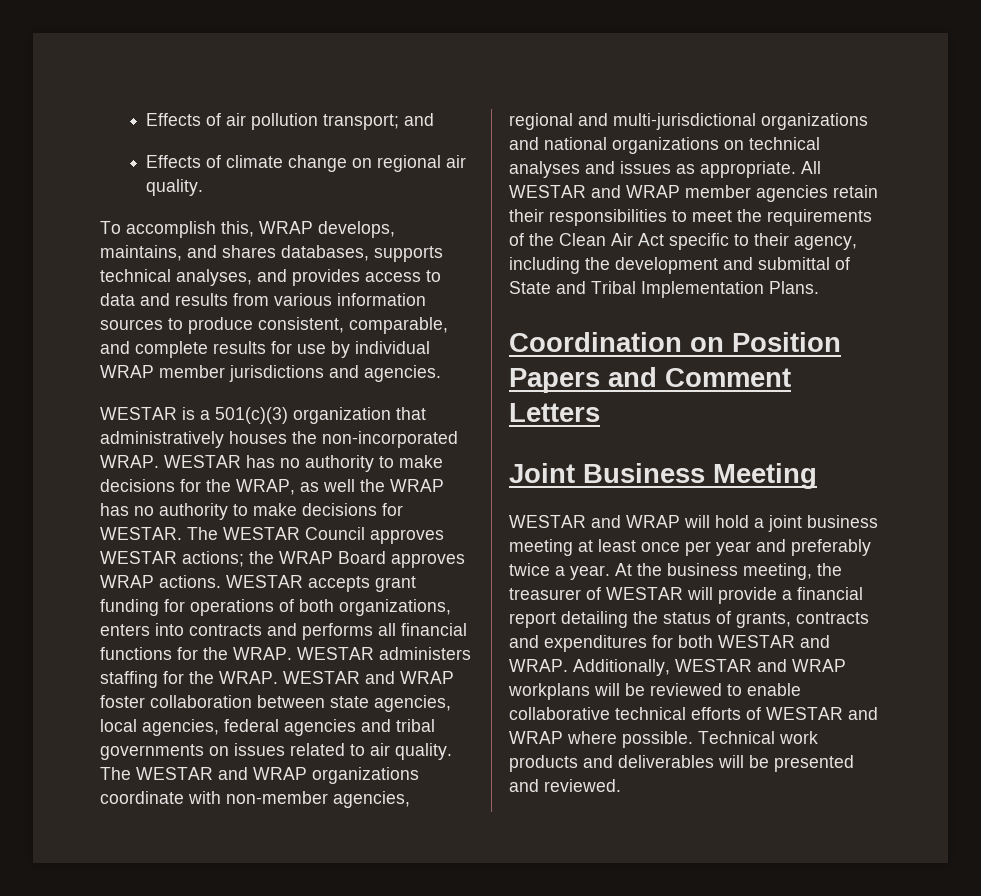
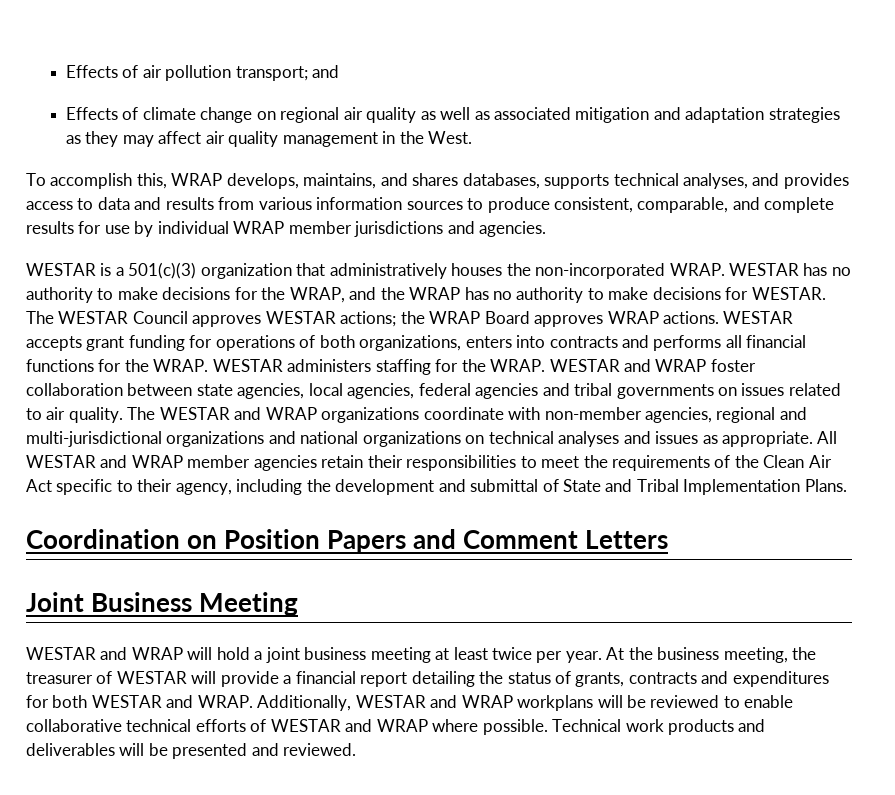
- Effects of climate change on regional air quality.
+ Effects of climate change on regional air quality as well as associated mitigation and adaptation strategies as they may affect air quality management in the West.
- WESTAR has no authority to make decisions for the WRAP, as well the WRAP has no authority to make decisions for WESTAR.
+ WESTAR has no authority to make decisions for the WRAP, and the WRAP has no authority to make decisions for WESTAR.
- WESTAR and WRAP will hold a joint business meeting at least once per year and preferably twice a year.
+ WESTAR and WRAP will hold a joint business meeting at least twice per year.

